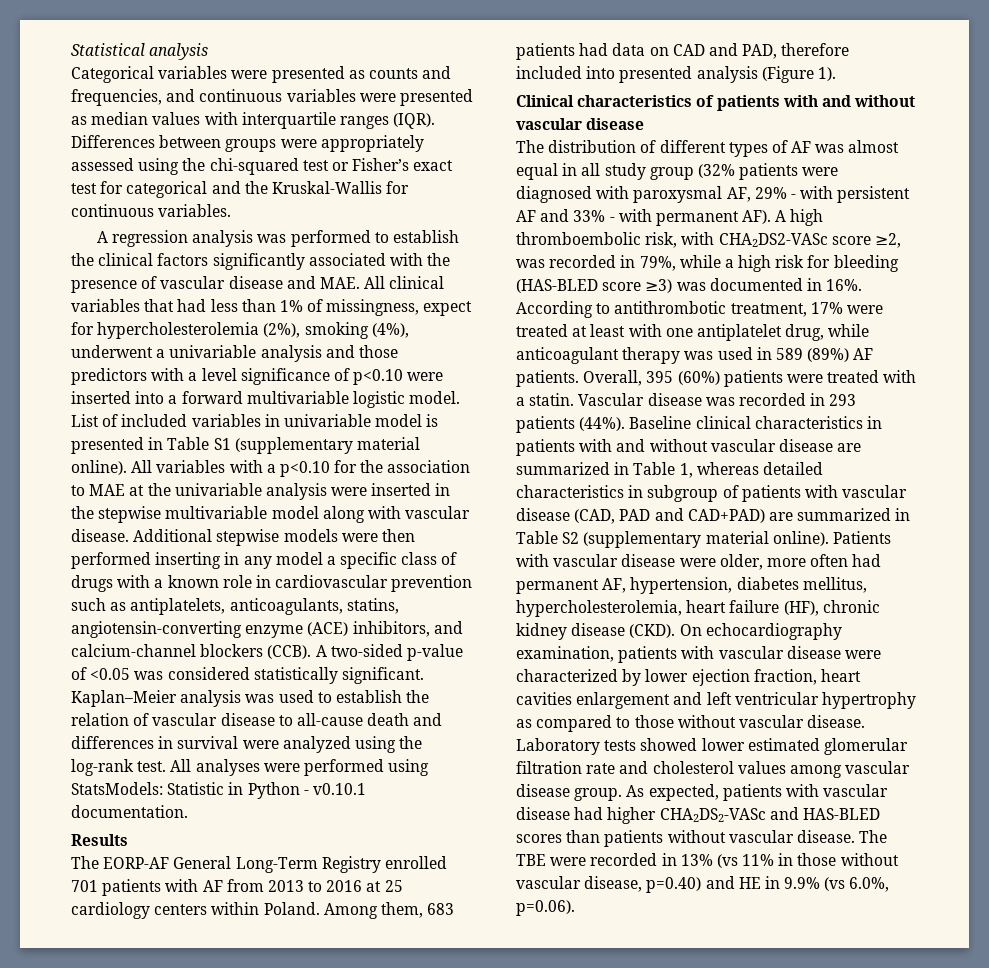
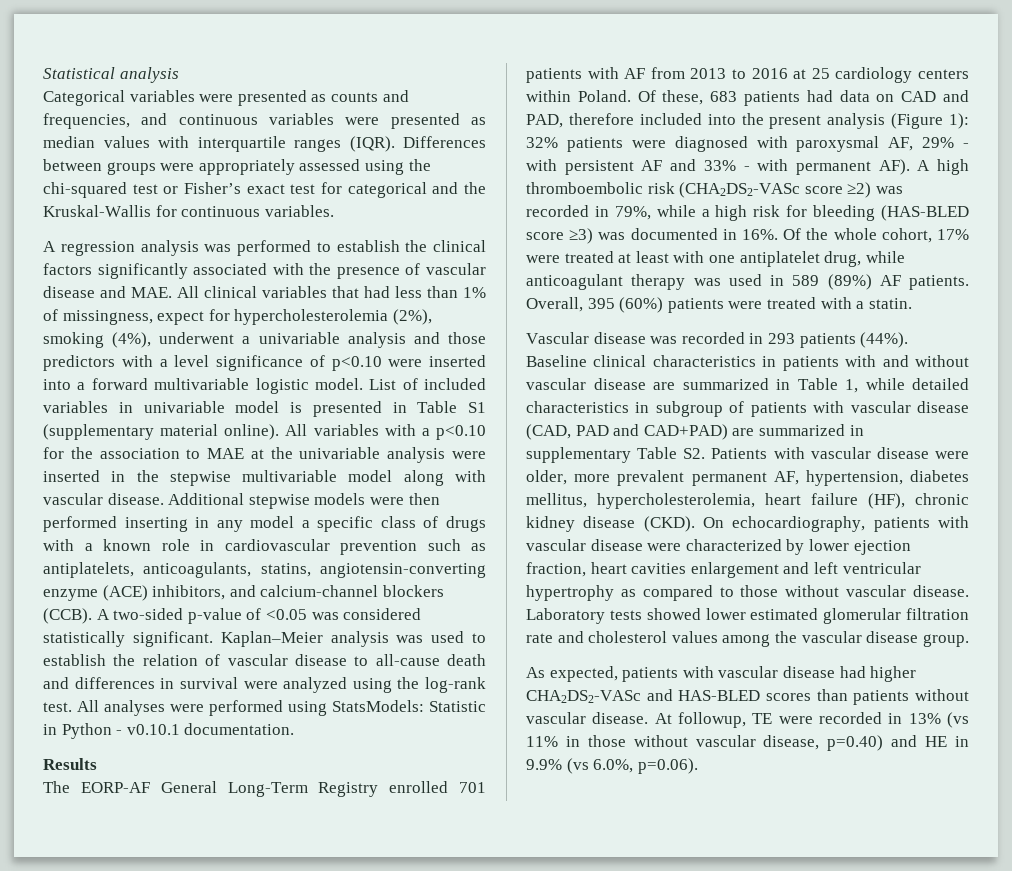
- Among them, 683 patients had data on CAD and PAD, therefore included into presented analysis (Figure 1).
- Clinical characteristics of patients with and without vascular disease
- The distribution of different types of AF was almost equal in all study group (32% patients were diagnosed with paroxysmal AF, 29% - with persistent AF and 33% - with permanent AF). A high thromboembolic risk, with CHA2DS2-VASc score ≥2, was recorded in 79%, while a high risk for bleeding (HAS-BLED score ≥3) was documented in 16%.
+ Of these, 683 patients had data on CAD and PAD, therefore included into the present analysis (Figure 1): 32% patients were diagnosed with paroxysmal AF, 29% - with persistent AF and 33% - with permanent AF). A high thromboembolic risk (CHA2DS2-VASc score ≥2) was recorded in 79%, while a high risk for bleeding (HAS-BLED score ≥3) was documented in 16%.
- According to antithrombotic treatment, 17% were treated at least with one antiplatelet drug, while anticoagulant therapy was used in 589 (89%) AF patients.
+ Of the whole cohort, 17% were treated at least with one antiplatelet drug, while anticoagulant therapy was used in 589 (89%) AF patients.
- Overall, 395 (60%) patients were treated with a statin. Vascular disease was recorded in 293 patients (44%).
+ Overall, 395 (60%) patients were treated with a statin.
+ Vascular disease was recorded in 293 patients (44%).
- Baseline clinical characteristics in patients with and without vascular disease are summarized in Table 1, whereas detailed characteristics in subgroup of patients with vascular disease (CAD, PAD and CAD+PAD) are summarized in Table S2 (supplementary material online). Patients with vascular disease were older, more often had permanent AF, hypertension, diabetes mellitus, hypercholesterolemia, heart failure (HF), chronic kidney disease (CKD).
+ Baseline clinical characteristics in patients with and without vascular disease are summarized in Table 1, while detailed characteristics in subgroup of patients with vascular disease (CAD, PAD and CAD+PAD) are summarized in supplementary Table S2. Patients with vascular disease were older, more prevalent permanent AF, hypertension, diabetes mellitus, hypercholesterolemia, heart failure (HF), chronic kidney disease (CKD).
- On echocardiography examination, patients with vascular disease were characterized by lower ejection fraction, heart cavities enlargement and left ventricular hypertrophy as compared to those without vascular disease.
+ On echocardiography, patients with vascular disease were characterized by lower ejection fraction, heart cavities enlargement and left ventricular hypertrophy as compared to those without vascular disease.
- Laboratory tests showed lower estimated glomerular filtration rate and cholesterol values among vascular disease group. As expected, patients with vascular disease had higher CHA2DS2-VASc and HAS-BLED scores than patients without vascular disease.
+ Laboratory tests showed lower estimated glomerular filtration rate and cholesterol values among the vascular disease group.
+ As expected, patients with vascular disease had higher CHA2DS2-VASc and HAS-BLED scores than patients without vascular disease.
- The TBE were recorded in 13% (vs 11% in those without vascular disease, p=0.40) and HE in 9.9% (vs 6.0%, p=0.06).
+ At followup, TE were recorded in 13% (vs 11% in those without vascular disease, p=0.40) and HE in 9.9% (vs 6.0%, p=0.06).

